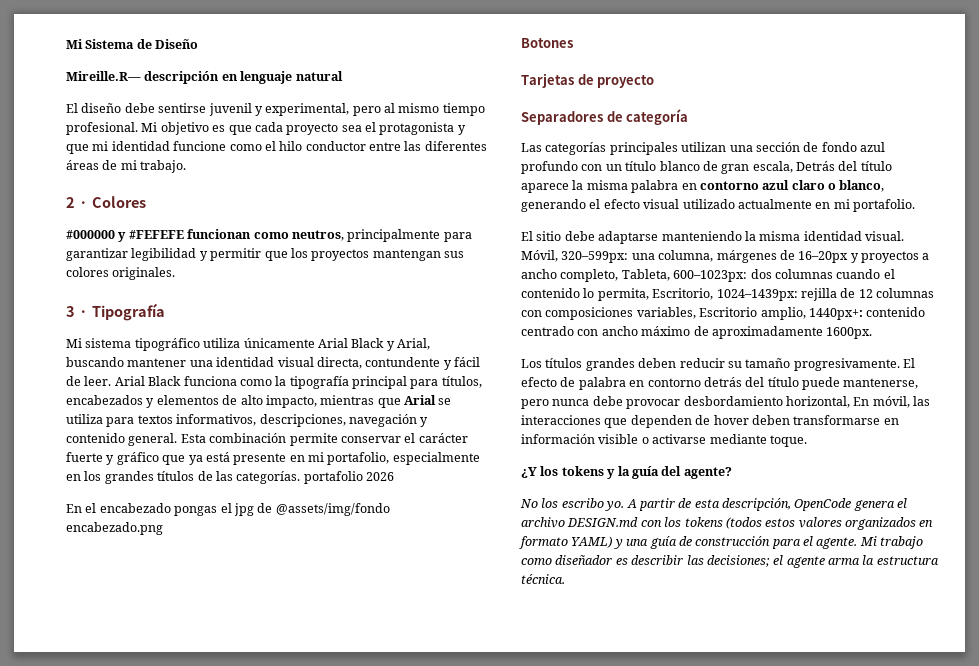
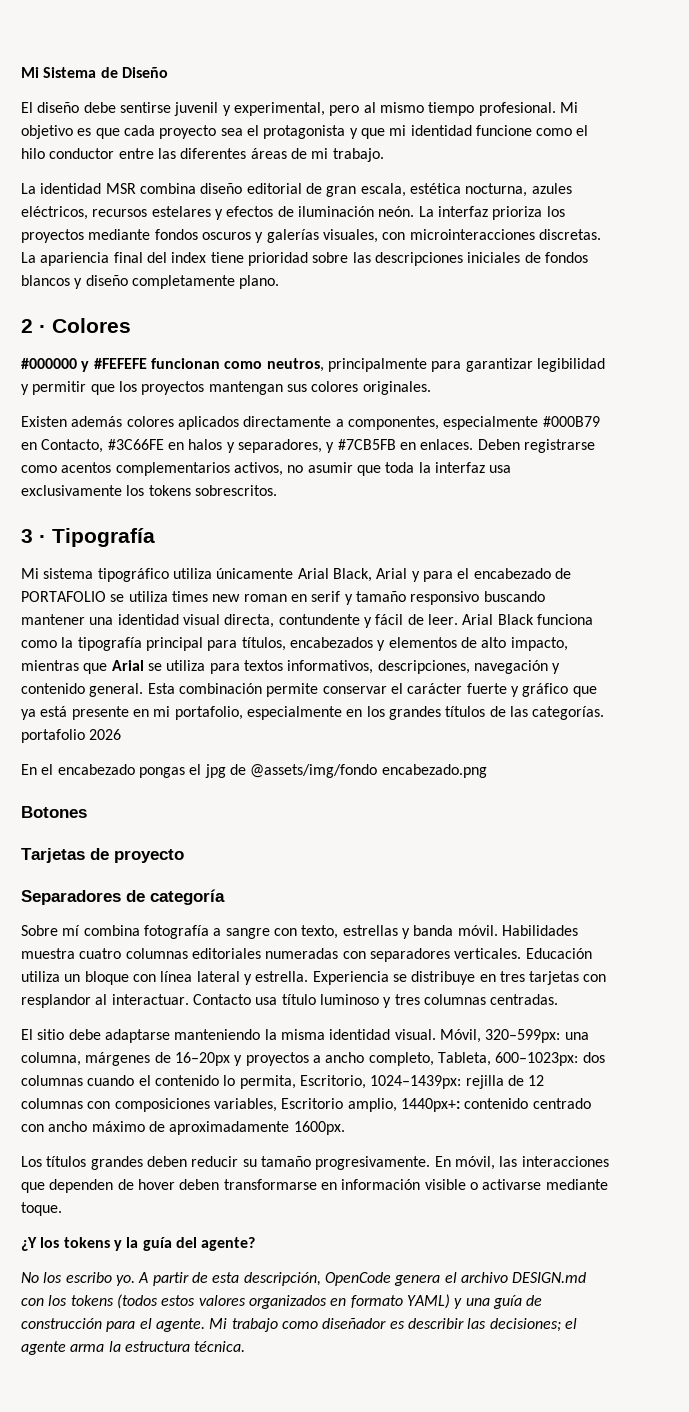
- Mireille.R— descripción en lenguaje natural
+ La identidad MSR combina diseño editorial de gran escala, estética nocturna, azules eléctricos, recursos estelares y efectos de iluminación neón. La interfaz prioriza los proyectos mediante fondos oscuros y galerías visuales, con microinteracciones discretas. La apariencia final del index tiene prioridad sobre las descripciones iniciales de fondos blancos y diseño completamente plano.
+ Existen además colores aplicados directamente a componentes, especialmente #000B79 en Contacto, #3C66FE en halos y separadores, y #7CB5FB en enlaces. Deben registrarse como acentos complementarios activos, no asumir que toda la interfaz usa exclusivamente los tokens sobrescritos.
- Mi sistema tipográfico utiliza únicamente Arial Black y Arial, buscando mantener una identidad visual directa, contundente y fácil de leer.
+ Mi sistema tipográfico utiliza únicamente Arial Black, Arial y para el encabezado de PORTAFOLIO se utiliza times new roman en serif y tamaño responsivo buscando mantener una identidad visual directa, contundente y fácil de leer.
- Las categorías principales utilizan una sección de fondo azul profundo con un título blanco de gran escala, Detrás del título aparece la misma palabra en contorno azul claro o blanco, generando el efecto visual utilizado actualmente en mi portafolio.
+ Sobre mí combina fotografía a sangre con texto, estrellas y banda móvil. Habilidades muestra cuatro columnas editoriales numeradas con separadores verticales. Educación utiliza un bloque con línea lateral y estrella. Experiencia se distribuye en tres tarjetas con resplandor al interactuar. Contacto usa título luminoso y tres columnas centradas.
- El efecto de palabra en contorno detrás del título puede mantenerse, pero nunca debe provocar desbordamiento horizontal, En móvil, las interacciones que dependen de hover deben transformarse en información visible o activarse mediante toque.
+ En móvil, las interacciones que dependen de hover deben transformarse en información visible o activarse mediante toque.

